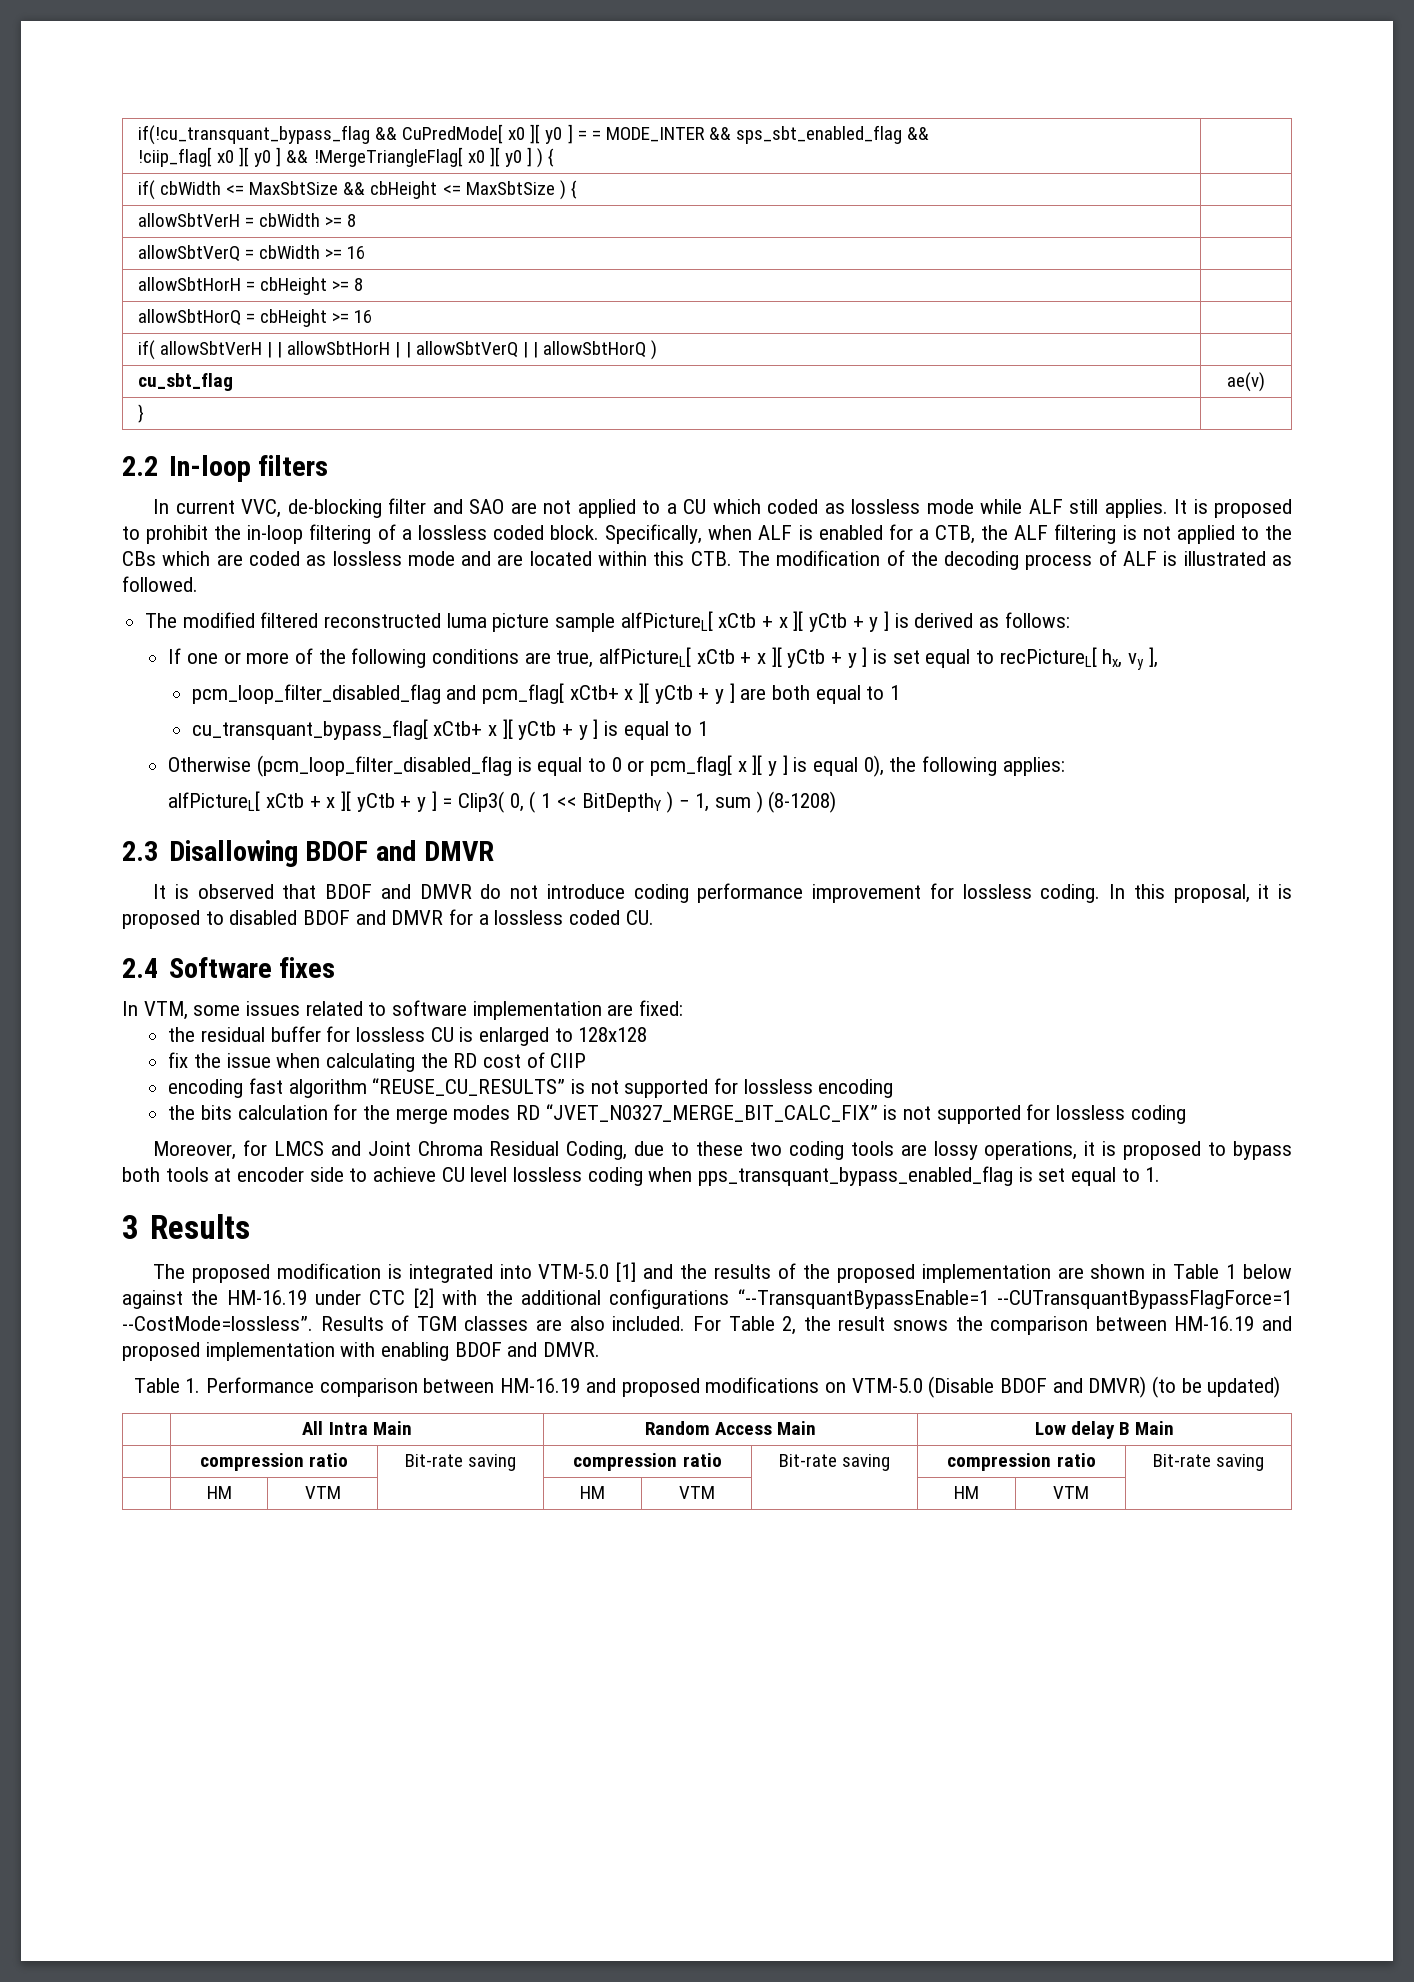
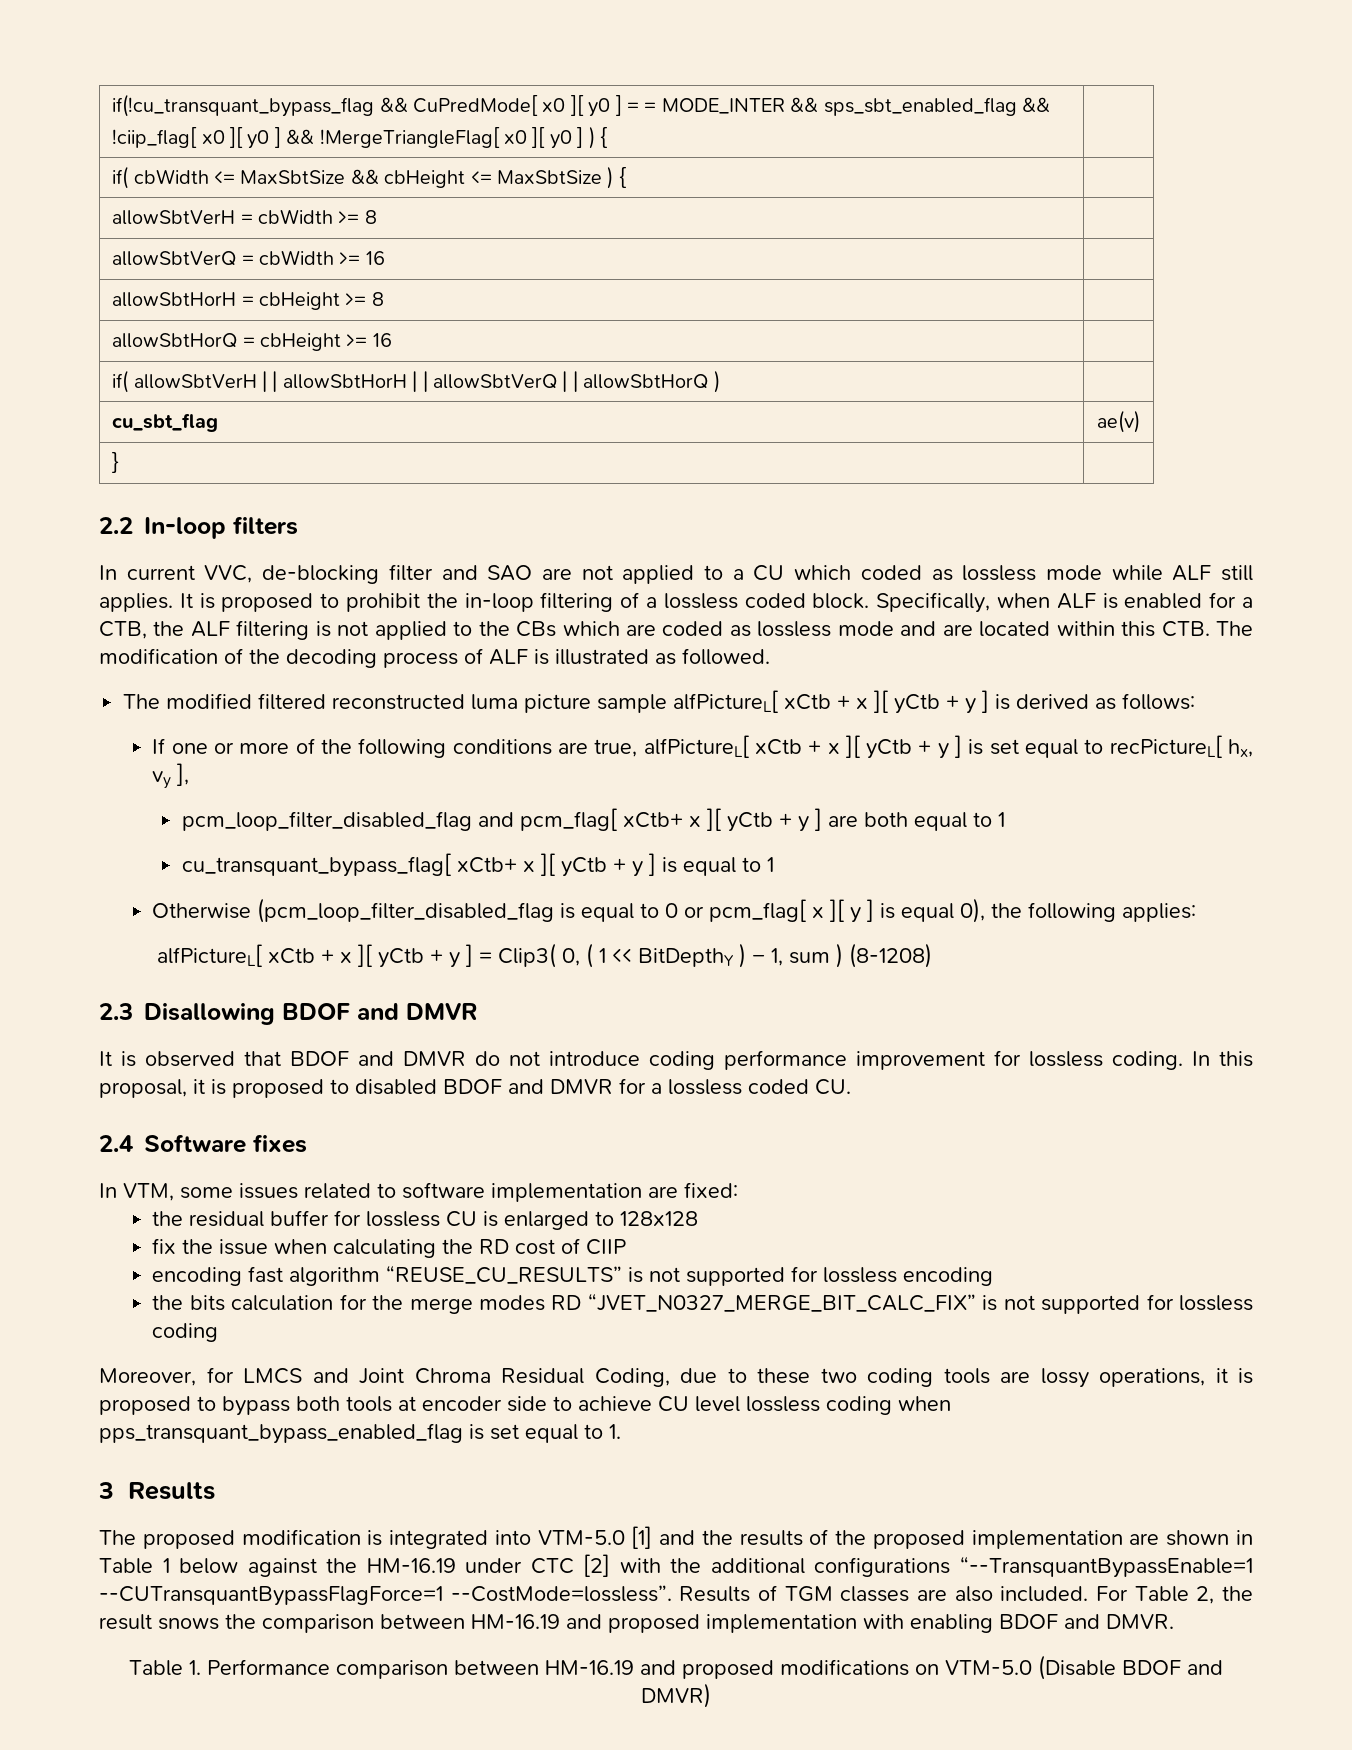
- Table 1. Performance comparison between HM-16.19 and proposed modifications on VTM-5.0 (Disable BDOF and DMVR) (to be updated)
- | All Intra Main | Random Access Main | Low delay B Main
- | compression ratio | Bit-rate saving | compression ratio | Bit-rate saving | compression ratio | Bit-rate saving
- | HM | VTM | | HM | VTM | | HM | VTM |
+ Table 1. Performance comparison between HM-16.19 and proposed modifications on VTM-5.0 (Disable BDOF and DMVR)

